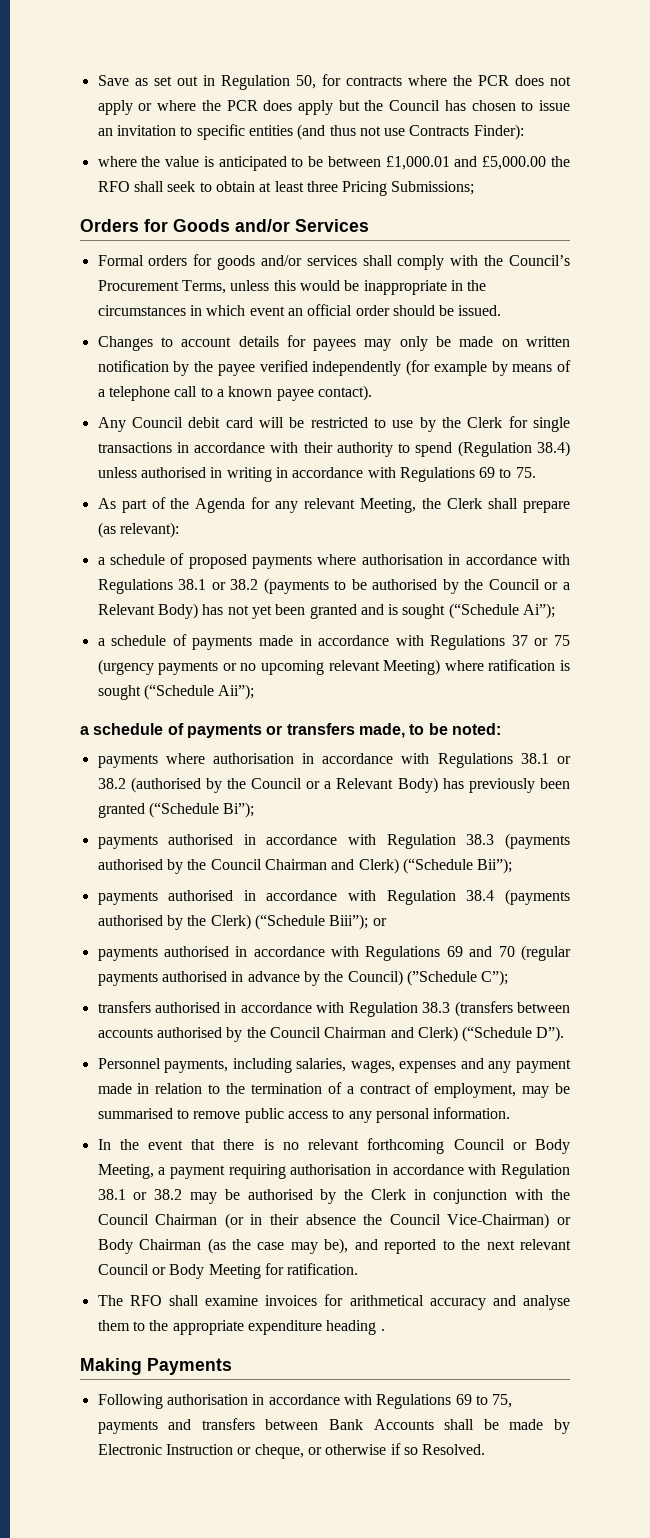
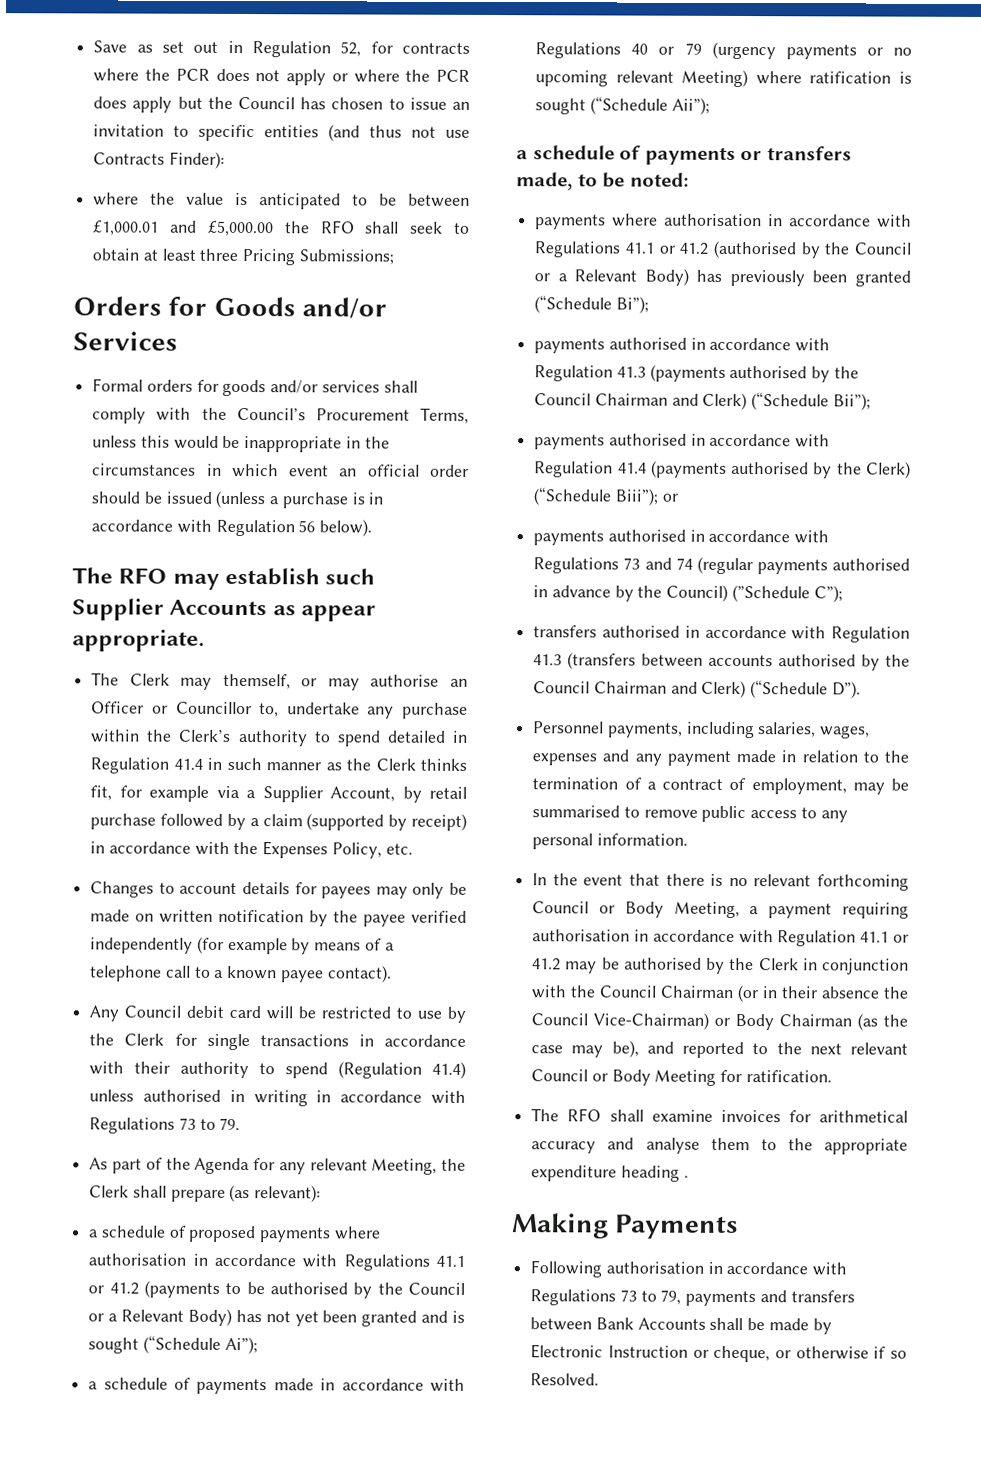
- Save as set out in Regulation 50, for contracts where the PCR does not apply or where the PCR does apply but the Council has chosen to issue an invitation to specific entities (and thus not use Contracts Finder):
+ Save as set out in Regulation 52, for contracts where the PCR does not apply or where the PCR does apply but the Council has chosen to issue an invitation to specific entities (and thus not use Contracts Finder):
- Formal orders for goods and/or services shall comply with the Council’s Procurement Terms, unless this would be inappropriate in the circumstances in which event an official order should be issued.
+ Formal orders for goods and/or services shall comply with the Council’s Procurement Terms, unless this would be inappropriate in the circumstances in which event an official order should be issued (unless a purchase is in accordance with Regulation 56 below).
+ The RFO may establish such Supplier Accounts as appear appropriate.
+ The Clerk may themself, or may authorise an Officer or Councillor to, undertake any purchase within the Clerk’s authority to spend detailed in Regulation 41.4 in such manner as the Clerk thinks fit, for example via a Supplier Account, by retail purchase followed by a claim (supported by receipt) in accordance with the Expenses Policy, etc.
- Any Council debit card will be restricted to use by the Clerk for single transactions in accordance with their authority to spend (Regulation 38.4) unless authorised in writing in accordance with Regulations 69 to 75.
+ Any Council debit card will be restricted to use by the Clerk for single transactions in accordance with their authority to spend (Regulation 41.4) unless authorised in writing in accordance with Regulations 73 to 79.
- a schedule of proposed payments where authorisation in accordance with Regulations 38.1 or 38.2 (payments to be authorised by the Council or a Relevant Body) has not yet been granted and is sought (“Schedule Ai”);
+ a schedule of proposed payments where authorisation in accordance with Regulations 41.1 or 41.2 (payments to be authorised by the Council or a Relevant Body) has not yet been granted and is sought (“Schedule Ai”);
- a schedule of payments made in accordance with Regulations 37 or 75 (urgency payments or no upcoming relevant Meeting) where ratification is sought (“Schedule Aii”);
+ a schedule of payments made in accordance with Regulations 40 or 79 (urgency payments or no upcoming relevant Meeting) where ratification is sought (“Schedule Aii”);
- payments where authorisation in accordance with Regulations 38.1 or 38.2 (authorised by the Council or a Relevant Body) has previously been granted (“Schedule Bi”);
+ payments where authorisation in accordance with Regulations 41.1 or 41.2 (authorised by the Council or a Relevant Body) has previously been granted (“Schedule Bi”);
- payments authorised in accordance with Regulation 38.3 (payments authorised by the Council Chairman and Clerk) (“Schedule Bii”);
+ payments authorised in accordance with Regulation 41.3 (payments authorised by the Council Chairman and Clerk) (“Schedule Bii”);
- payments authorised in accordance with Regulation 38.4 (payments authorised by the Clerk) (“Schedule Biii”); or
+ payments authorised in accordance with Regulation 41.4 (payments authorised by the Clerk) (“Schedule Biii”); or
- payments authorised in accordance with Regulations 69 and 70 (regular payments authorised in advance by the Council) (”Schedule C”);
+ payments authorised in accordance with Regulations 73 and 74 (regular payments authorised in advance by the Council) (”Schedule C”);
- transfers authorised in accordance with Regulation 38.3 (transfers between accounts authorised by the Council Chairman and Clerk) (“Schedule D”).
+ transfers authorised in accordance with Regulation 41.3 (transfers between accounts authorised by the Council Chairman and Clerk) (“Schedule D”).
- In the event that there is no relevant forthcoming Council or Body Meeting, a payment requiring authorisation in accordance with Regulation 38.1 or 38.2 may be authorised by the Clerk in conjunction with the Council Chairman (or in their absence the Council Vice-Chairman) or Body Chairman (as the case may be), and reported to the next relevant Council or Body Meeting for ratification.
+ In the event that there is no relevant forthcoming Council or Body Meeting, a payment requiring authorisation in accordance with Regulation 41.1 or 41.2 may be authorised by the Clerk in conjunction with the Council Chairman (or in their absence the Council Vice-Chairman) or Body Chairman (as the case may be), and reported to the next relevant Council or Body Meeting for ratification.
- Following authorisation in accordance with Regulations 69 to 75, payments and transfers between Bank Accounts shall be made by Electronic Instruction or cheque, or otherwise if so Resolved.
+ Following authorisation in accordance with Regulations 73 to 79, payments and transfers between Bank Accounts shall be made by Electronic Instruction or cheque, or otherwise if so Resolved.

